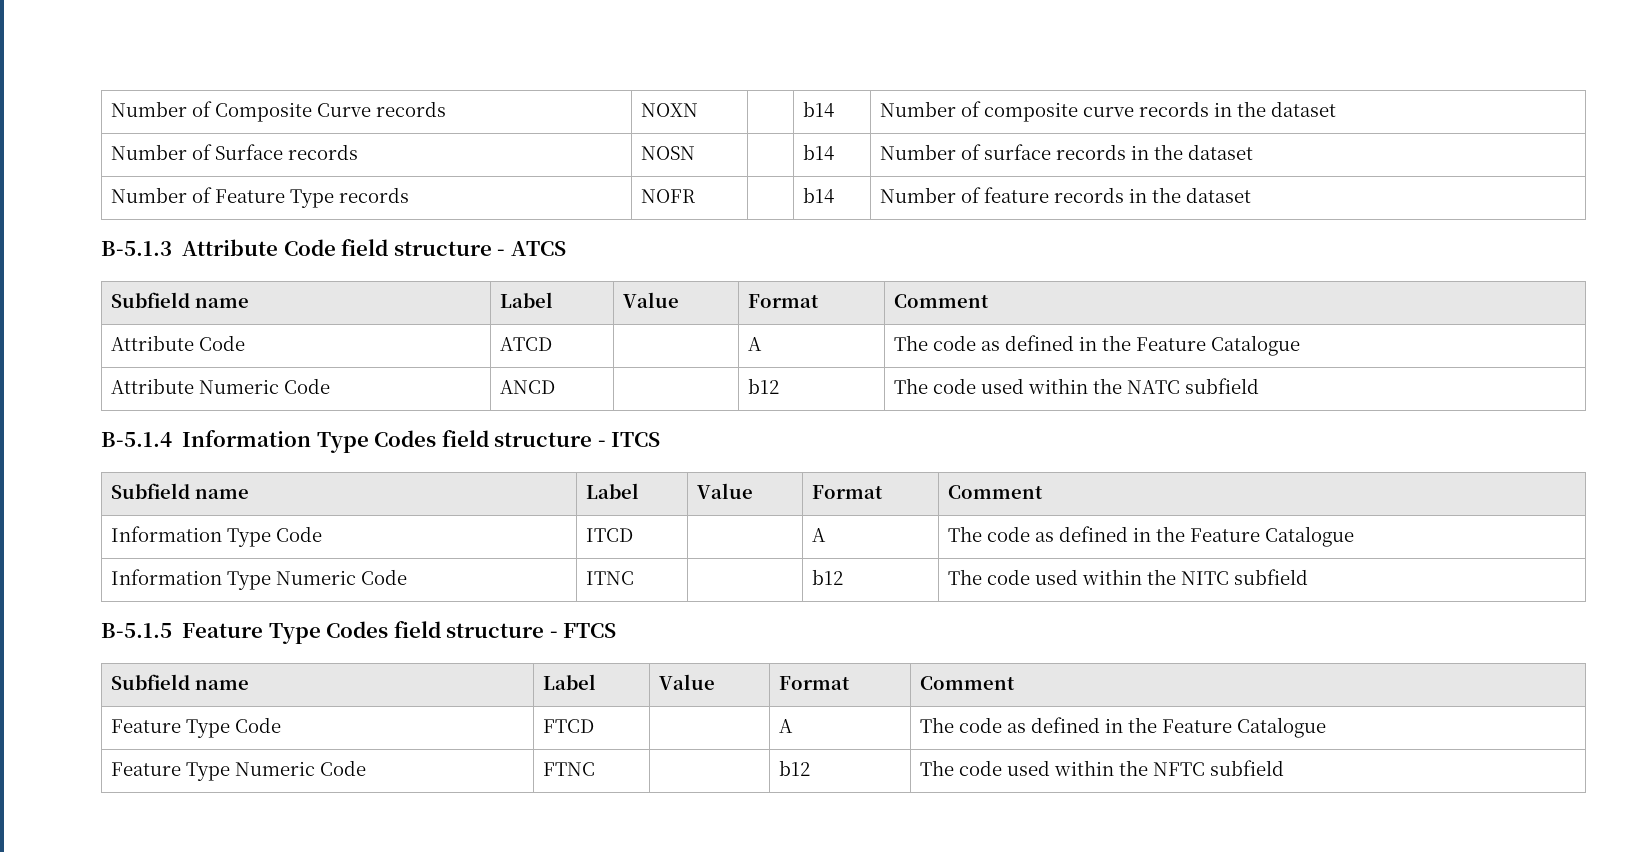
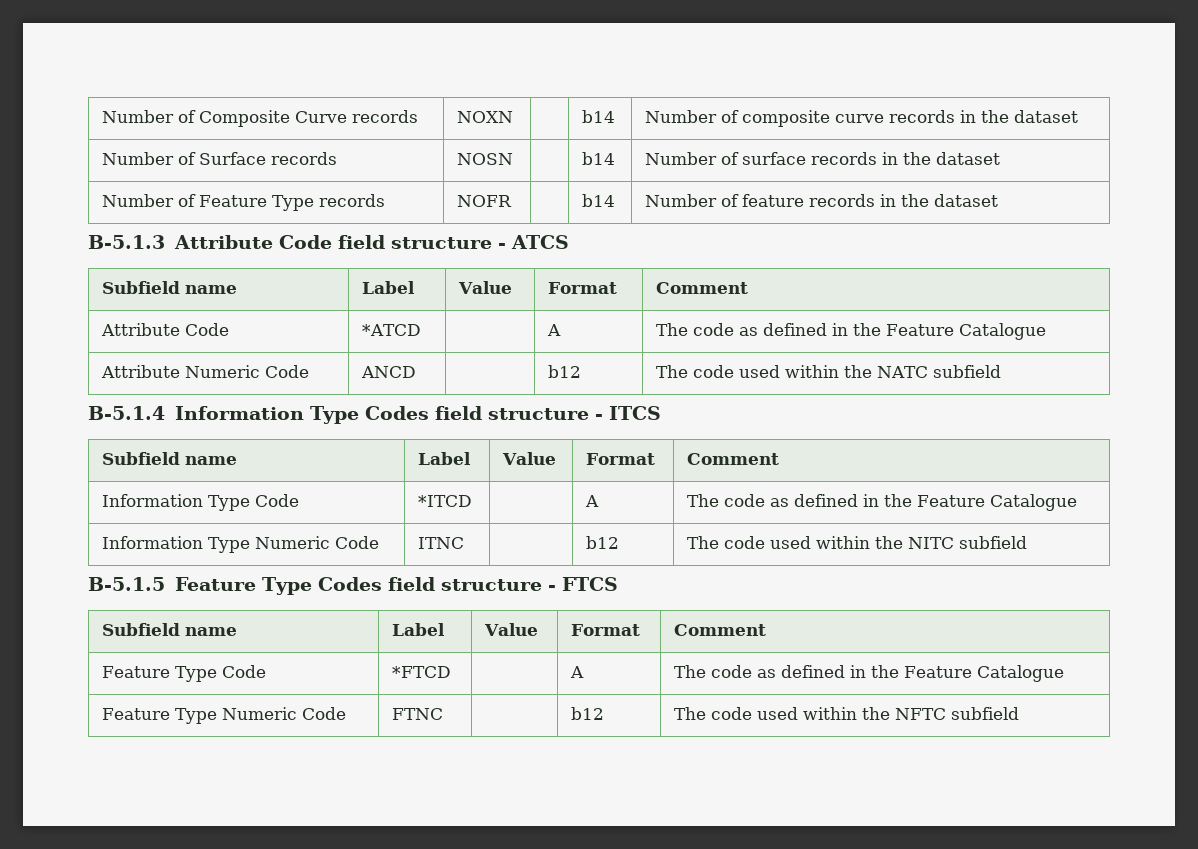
- Attribute Code | ATCD | | A | The code as defined in the Feature Catalogue
+ Attribute Code | *ATCD | | A | The code as defined in the Feature Catalogue
- Information Type Code | ITCD | | A | The code as defined in the Feature Catalogue
+ Information Type Code | *ITCD | | A | The code as defined in the Feature Catalogue
- Feature Type Code | FTCD | | A | The code as defined in the Feature Catalogue
+ Feature Type Code | *FTCD | | A | The code as defined in the Feature Catalogue

